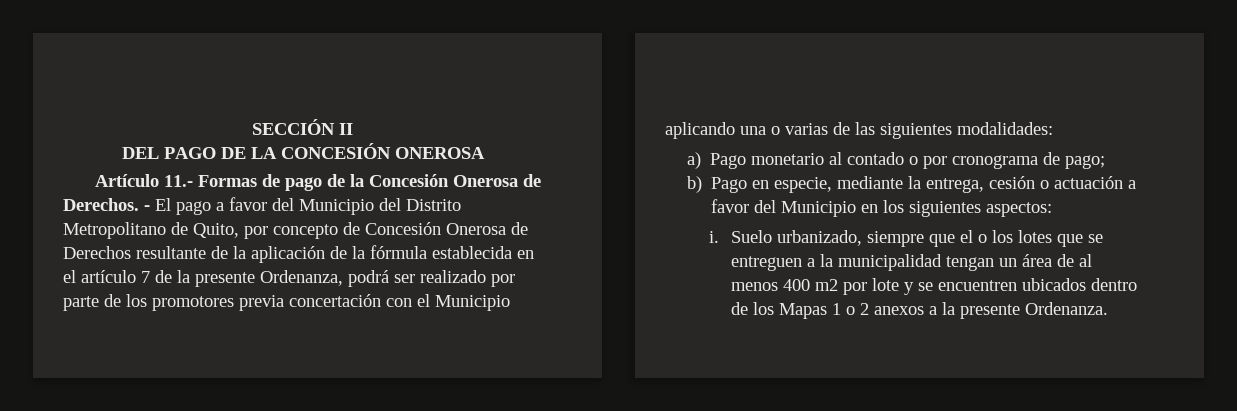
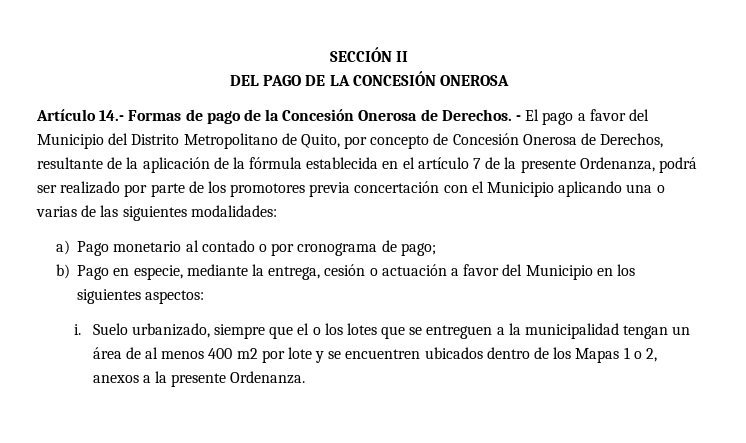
- Artículo 11.- Formas de pago de la Concesión Onerosa de Derechos.
+ Artículo 14.- Formas de pago de la Concesión Onerosa de Derechos.
- - El pago a favor del Municipio del Distrito Metropolitano de Quito, por concepto de Concesión Onerosa de Derechos resultante de la aplicación de la fórmula establecida en el artículo 7 de la presente Ordenanza, podrá ser realizado por parte de los promotores previa concertación con el Municipio aplicando una o varias de las siguientes modalidades:
+ - El pago a favor del Municipio del Distrito Metropolitano de Quito, por concepto de Concesión Onerosa de Derechos, resultante de la aplicación de la fórmula establecida en el artículo 7 de la presente Ordenanza, podrá ser realizado por parte de los promotores previa concertación con el Municipio aplicando una o varias de las siguientes modalidades:
- Suelo urbanizado, siempre que el o los lotes que se entreguen a la municipalidad tengan un área de al menos 400 m2 por lote y se encuentren ubicados dentro de los Mapas 1 o 2 anexos a la presente Ordenanza.
+ Suelo urbanizado, siempre que el o los lotes que se entreguen a la municipalidad tengan un área de al menos 400 m2 por lote y se encuentren ubicados dentro de los Mapas 1 o 2, anexos a la presente Ordenanza.

